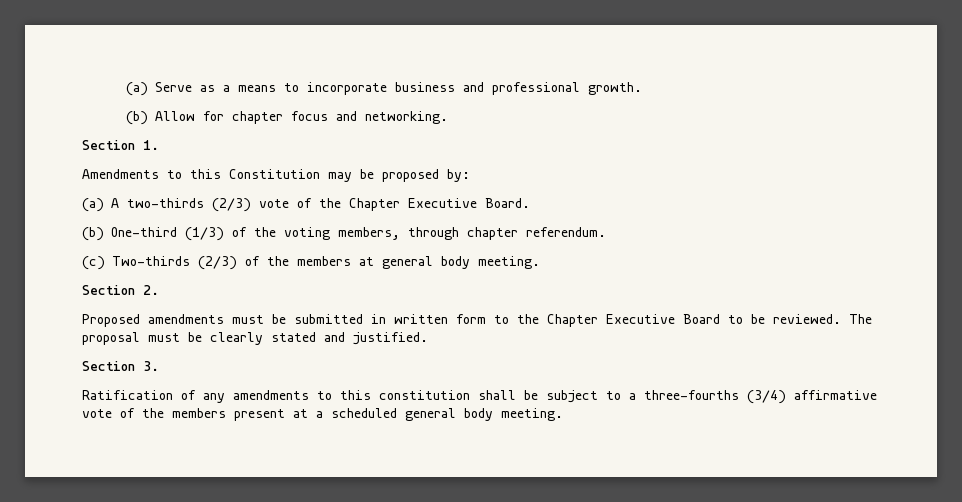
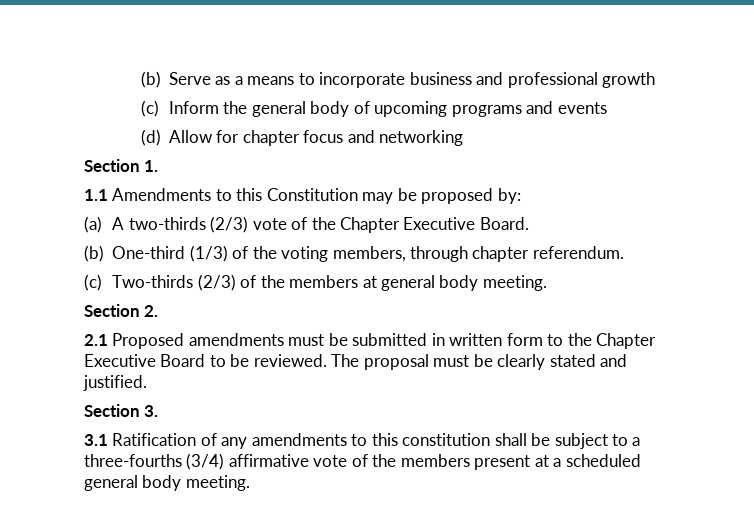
- (a) Serve as a means to incorporate business and professional growth.
- (b) Allow for chapter focus and networking.
+ (b) Serve as a means to incorporate business and professional growth
+ (c) Inform the general body of upcoming programs and events
+ (d) Allow for chapter focus and networking
- Amendments to this Constitution may be proposed by:
+ 1.1 Amendments to this Constitution may be proposed by:
- Proposed amendments must be submitted in written form to the Chapter Executive Board to be reviewed.
+ 2.1 Proposed amendments must be submitted in written form to the Chapter Executive Board to be reviewed.
- Ratification of any amendments to this constitution shall be subject to a three-fourths (3/4) affirmative vote of the members present at a scheduled general body meeting.
+ 3.1 Ratification of any amendments to this constitution shall be subject to a three-fourths (3/4) affirmative vote of the members present at a scheduled general body meeting.

